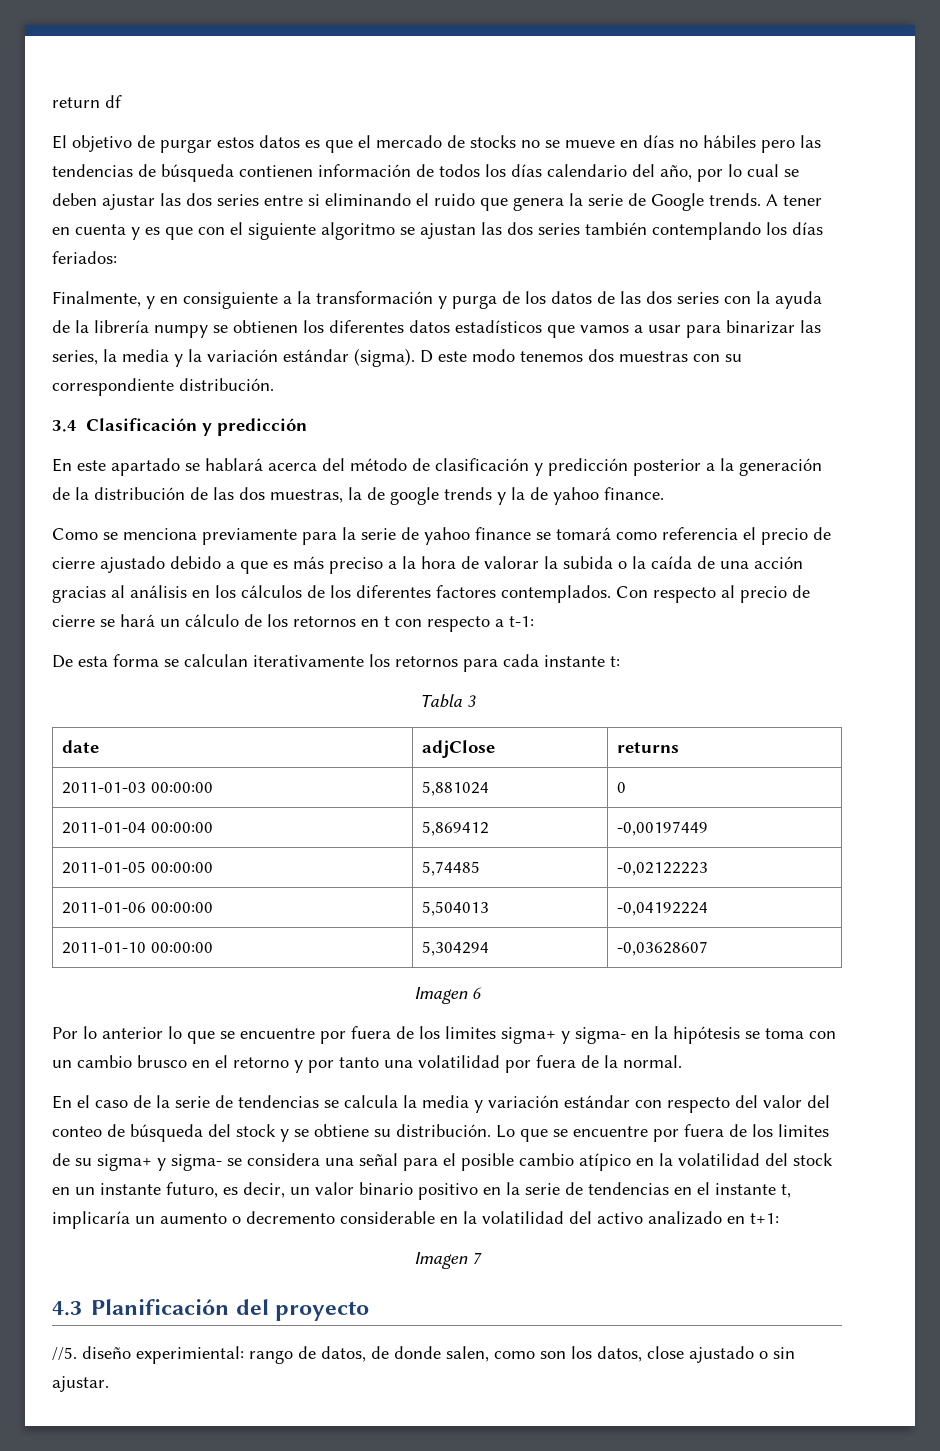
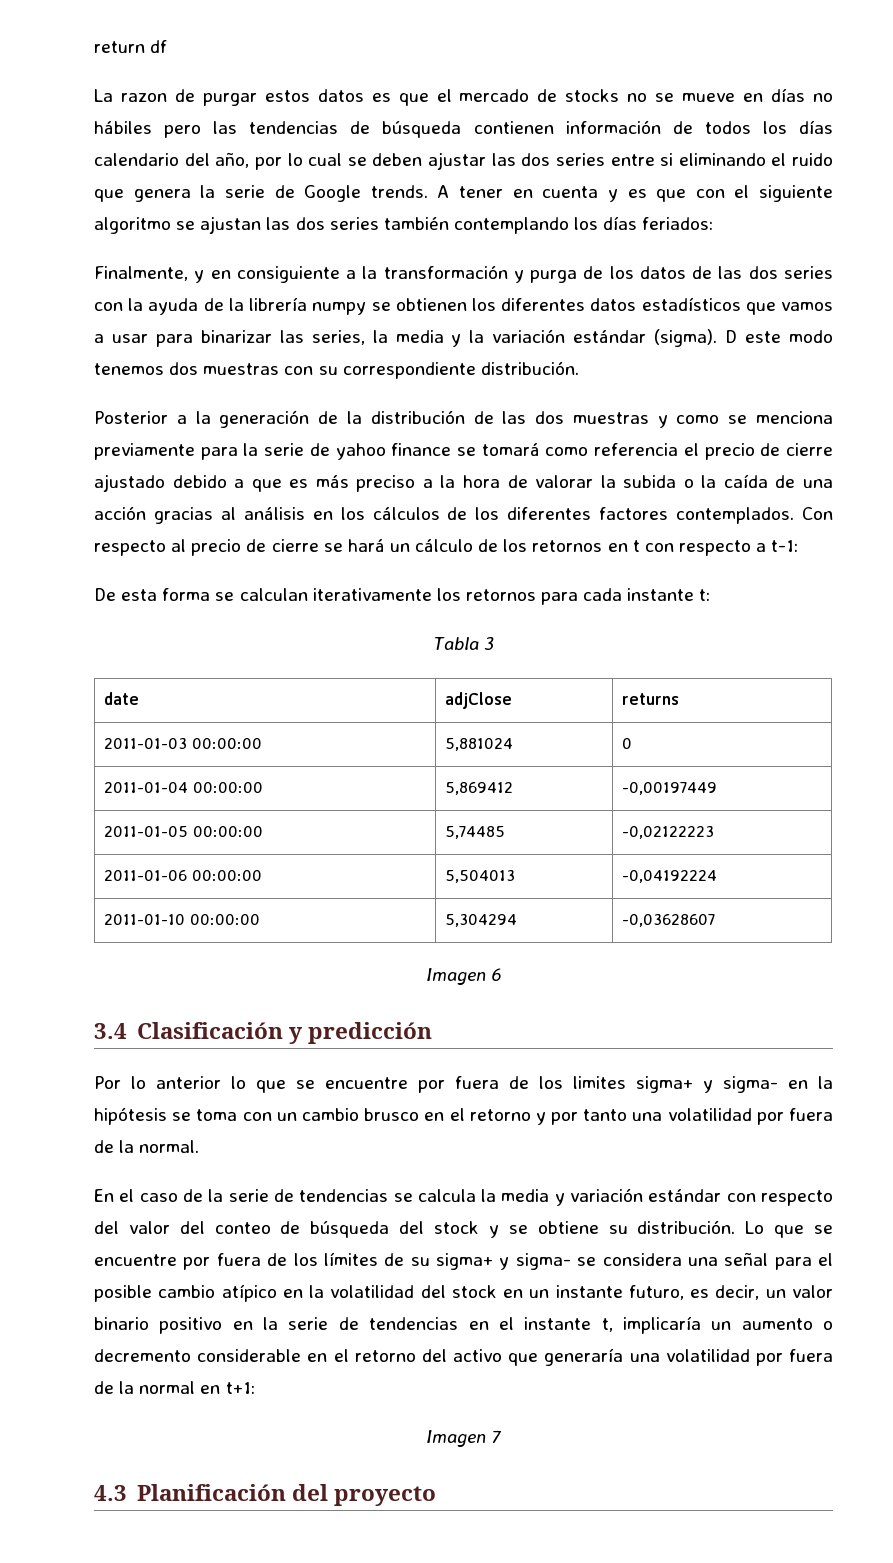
- El objetivo de purgar estos datos es que el mercado de stocks no se mueve en días no hábiles pero las tendencias de búsqueda contienen información de todos los días calendario del año, por lo cual se deben ajustar las dos series entre si eliminando el ruido que genera la serie de Google trends.
+ La razon de purgar estos datos es que el mercado de stocks no se mueve en días no hábiles pero las tendencias de búsqueda contienen información de todos los días calendario del año, por lo cual se deben ajustar las dos series entre si eliminando el ruido que genera la serie de Google trends.
- 3.4 Clasificación y predicción
- En este apartado se hablará acerca del método de clasificación y predicción posterior a la generación de la distribución de las dos muestras, la de google trends y la de yahoo finance.
- Como se menciona previamente para la serie de yahoo finance se tomará como referencia el precio de cierre ajustado debido a que es más preciso a la hora de valorar la subida o la caída de una acción gracias al análisis en los cálculos de los diferentes factores contemplados.
+ Posterior a la generación de la distribución de las dos muestras y como se menciona previamente para la serie de yahoo finance se tomará como referencia el precio de cierre ajustado debido a que es más preciso a la hora de valorar la subida o la caída de una acción gracias al análisis en los cálculos de los diferentes factores contemplados.
+ 3.4 Clasificación y predicción
- Lo que se encuentre por fuera de los limites de su sigma+ y sigma- se considera una señal para el posible cambio atípico en la volatilidad del stock en un instante futuro, es decir, un valor binario positivo en la serie de tendencias en el instante t, implicaría un aumento o decremento considerable en la volatilidad del activo analizado en t+1:
+ Lo que se encuentre por fuera de los límites de su sigma+ y sigma- se considera una señal para el posible cambio atípico en la volatilidad del stock en un instante futuro, es decir, un valor binario positivo en la serie de tendencias en el instante t, implicaría un aumento o decremento considerable en el retorno del activo que generaría una volatilidad por fuera de la normal en t+1:
- //5. diseño experimiental: rango de datos, de donde salen, como son los datos, close ajustado o sin ajustar.

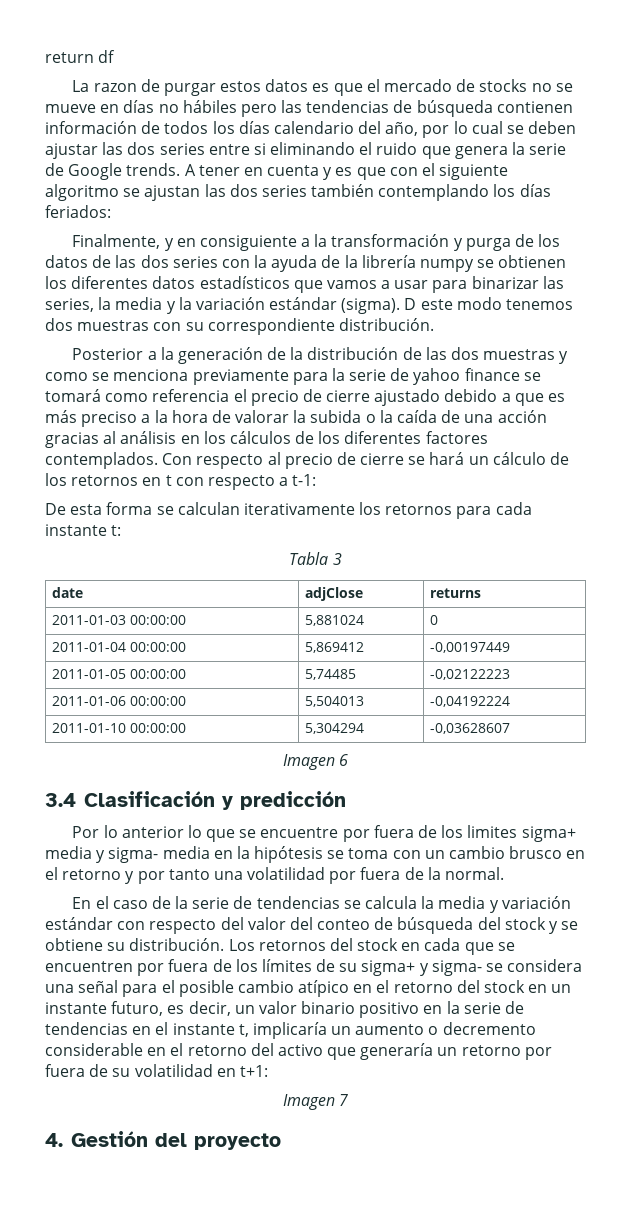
- Por lo anterior lo que se encuentre por fuera de los limites sigma+ y sigma- en la hipótesis se toma con un cambio brusco en el retorno y por tanto una volatilidad por fuera de la normal.
+ Por lo anterior lo que se encuentre por fuera de los limites sigma+ media y sigma- media en la hipótesis se toma con un cambio brusco en el retorno y por tanto una volatilidad por fuera de la normal.
- Lo que se encuentre por fuera de los límites de su sigma+ y sigma- se considera una señal para el posible cambio atípico en la volatilidad del stock en un instante futuro, es decir, un valor binario positivo en la serie de tendencias en el instante t, implicaría un aumento o decremento considerable en el retorno del activo que generaría una volatilidad por fuera de la normal en t+1:
+ Los retornos del stock en cada que se encuentren por fuera de los límites de su sigma+ y sigma- se considera una señal para el posible cambio atípico en el retorno del stock en un instante futuro, es decir, un valor binario positivo en la serie de tendencias en el instante t, implicaría un aumento o decremento considerable en el retorno del activo que generaría un retorno por fuera de su volatilidad en t+1:
- 4.3 Planificación del proyecto
+ 4. Gestión del proyecto

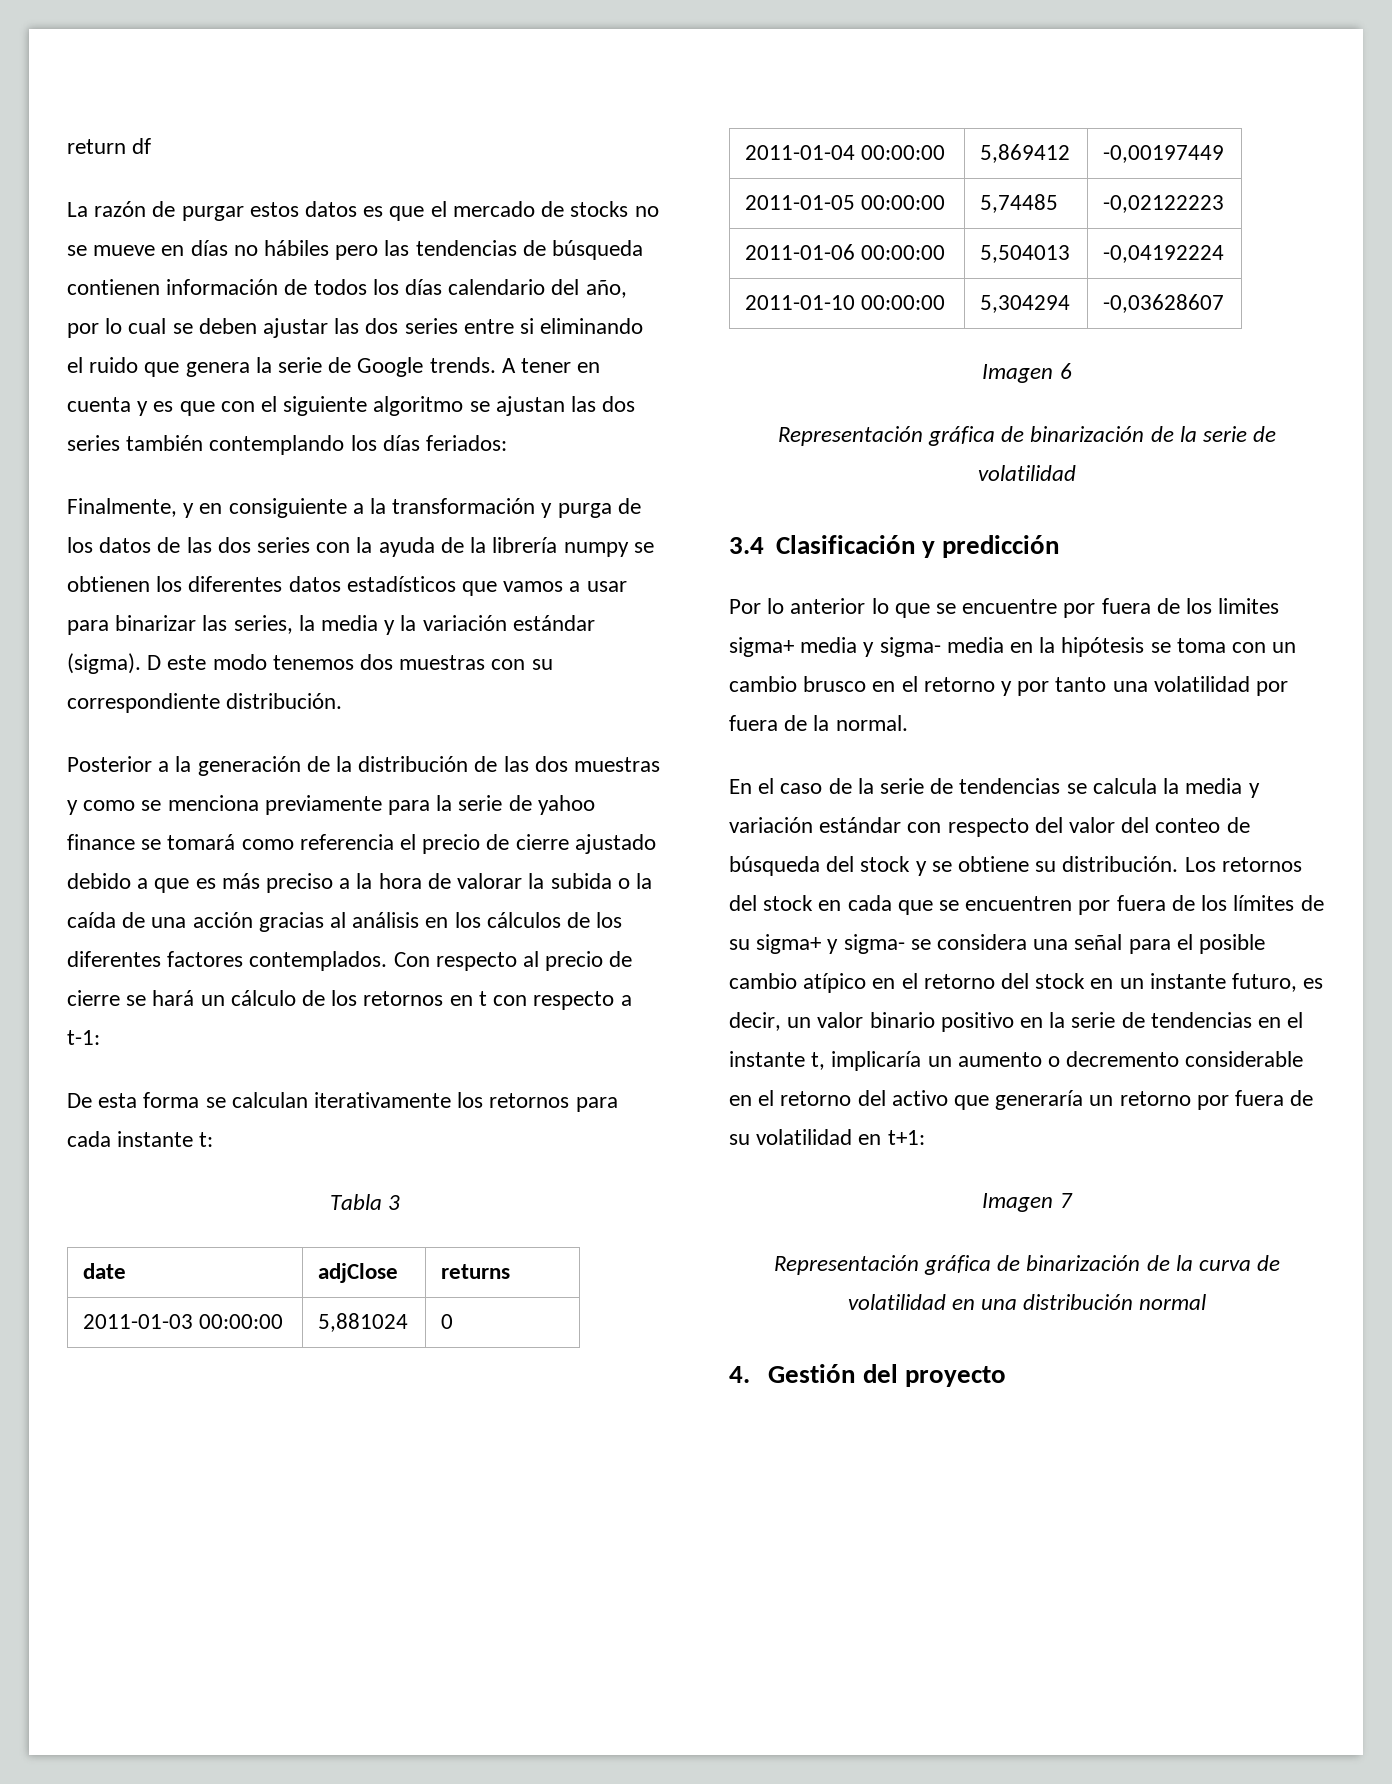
- La razon de purgar estos datos es que el mercado de stocks no se mueve en días no hábiles pero las tendencias de búsqueda contienen información de todos los días calendario del año, por lo cual se deben ajustar las dos series entre si eliminando el ruido que genera la serie de Google trends.
+ La razón de purgar estos datos es que el mercado de stocks no se mueve en días no hábiles pero las tendencias de búsqueda contienen información de todos los días calendario del año, por lo cual se deben ajustar las dos series entre si eliminando el ruido que genera la serie de Google trends.
+ Representación gráfica de binarización de la serie de volatilidad
+ Representación gráfica de binarización de la curva de volatilidad en una distribución normal

